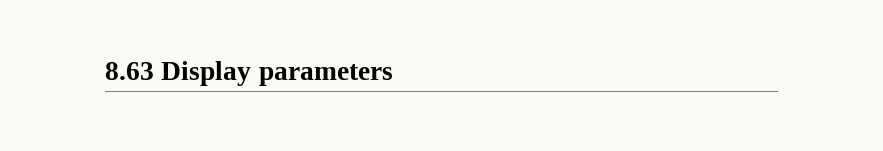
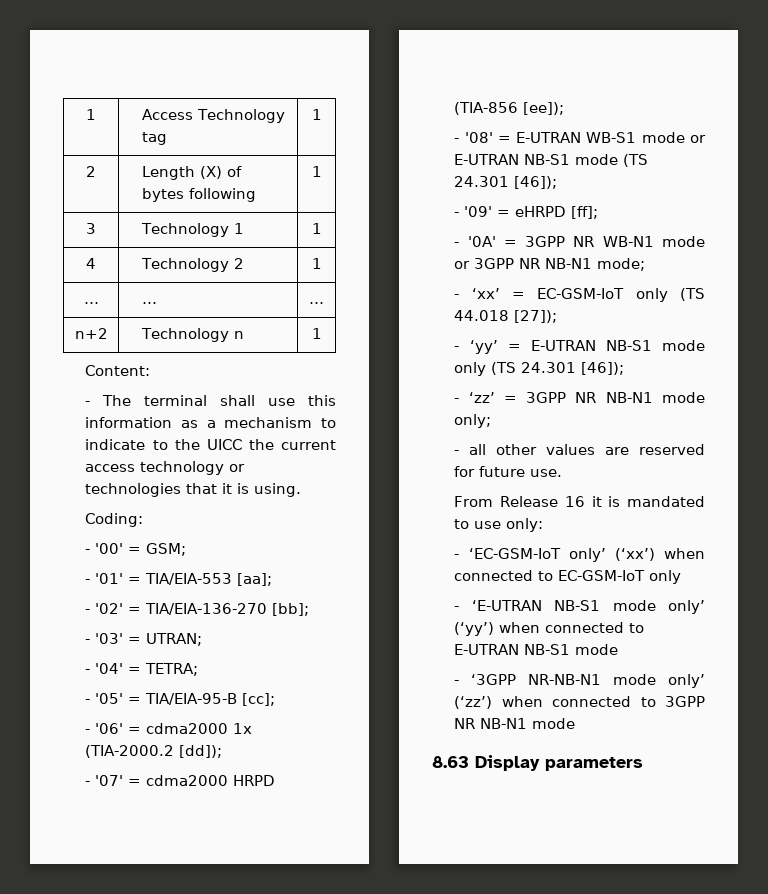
+ 1 | Access Technology tag | 1
+ 2 | Length (X) of bytes following | 1
+ 3 | Technology 1 | 1
+ 4 | Technology 2 | 1
+ … | … | …
+ n+2 | Technology n | 1
+ Content:
+ - The terminal shall use this information as a mechanism to indicate to the UICC the current access technology or technologies that it is using.
+ Coding:
+ - '00' = GSM;
+ - '01' = TIA/EIA-553 [aa];
+ - '02' = TIA/EIA-136-270 [bb];
+ - '03' = UTRAN;
+ - '04' = TETRA;
+ - '05' = TIA/EIA-95-B [cc];
+ - '06' = cdma2000 1x (TIA-2000.2 [dd]);
+ - '07' = cdma2000 HRPD (TIA-856 [ee]);
+ - '08' = E-UTRAN WB-S1 mode or E-UTRAN NB-S1 mode (TS 24.301 [46]);
+ - '09' = eHRPD [ff];
+ - '0A' = 3GPP NR WB-N1 mode or 3GPP NR NB-N1 mode;
+ - ‘xx’ = EC-GSM-IoT only (TS 44.018 [27]);
+ - ‘yy’ = E-UTRAN NB-S1 mode only (TS 24.301 [46]);
+ - ‘zz’ = 3GPP NR NB-N1 mode only;
+ - all other values are reserved for future use.
+ From Release 16 it is mandated to use only:
+ - ‘EC-GSM-IoT only’ (‘xx’) when connected to EC-GSM-IoT only
+ - ‘E-UTRAN NB-S1 mode only’ (‘yy’) when connected to E-UTRAN NB-S1 mode
+ - ‘3GPP NR-NB-N1 mode only’ (‘zz’) when connected to 3GPP NR NB-N1 mode

